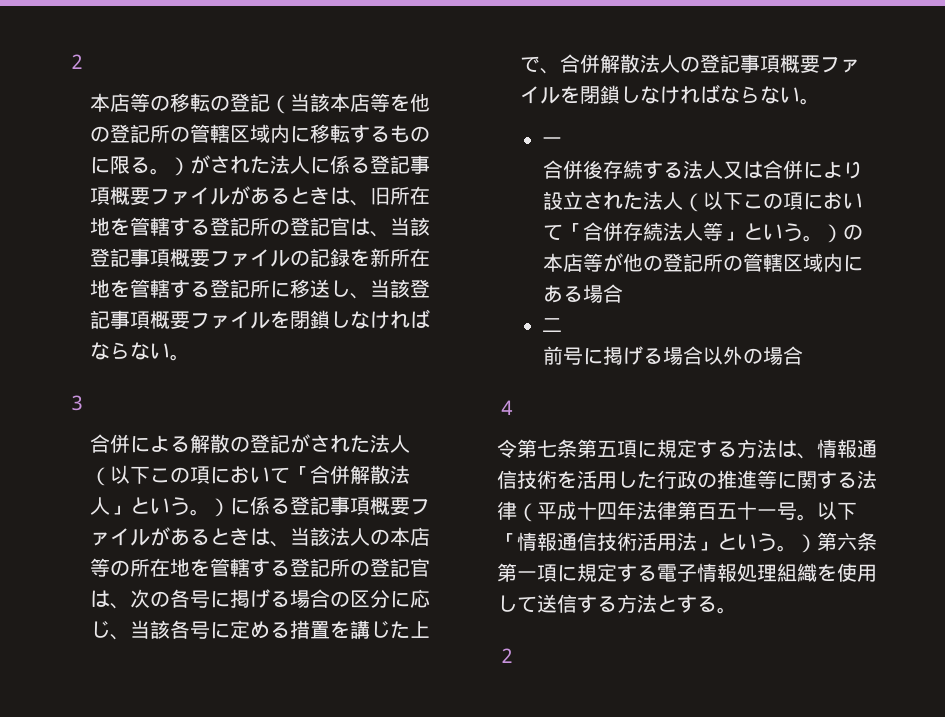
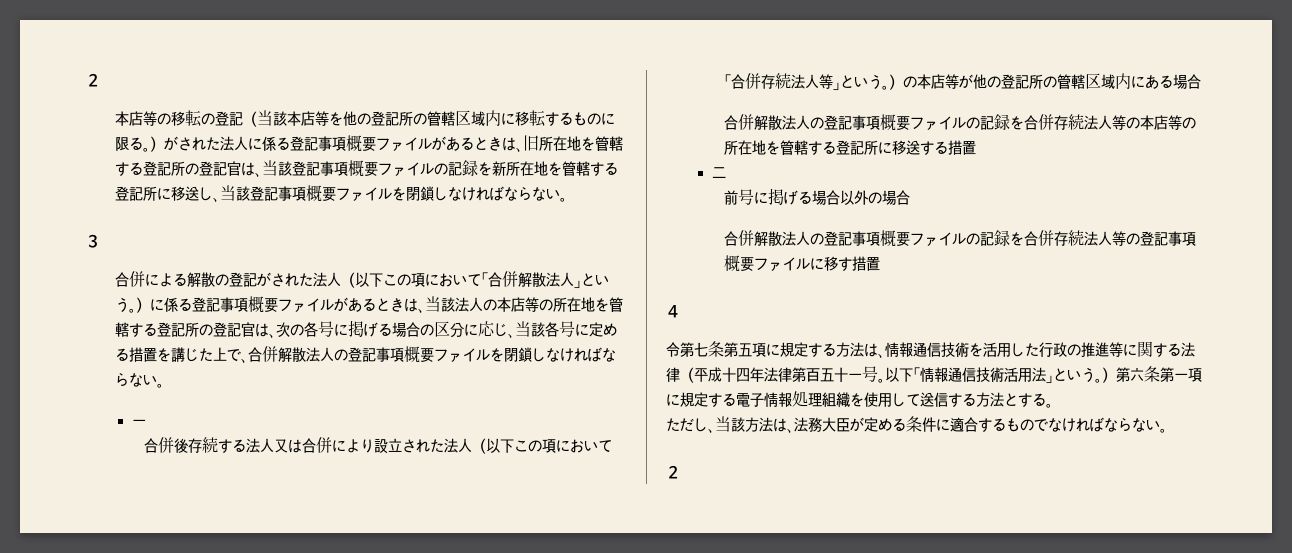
+ 合併解散法人の登記事項概要ファイルの記録を合併存続法人等の本店等の所在地を管轄する登記所に移送する措置
+ 合併解散法人の登記事項概要ファイルの記録を合併存続法人等の登記事項概要ファイルに移す措置
+ ただし、当該方法は、法務大臣が定める条件に適合するものでなければならない。

